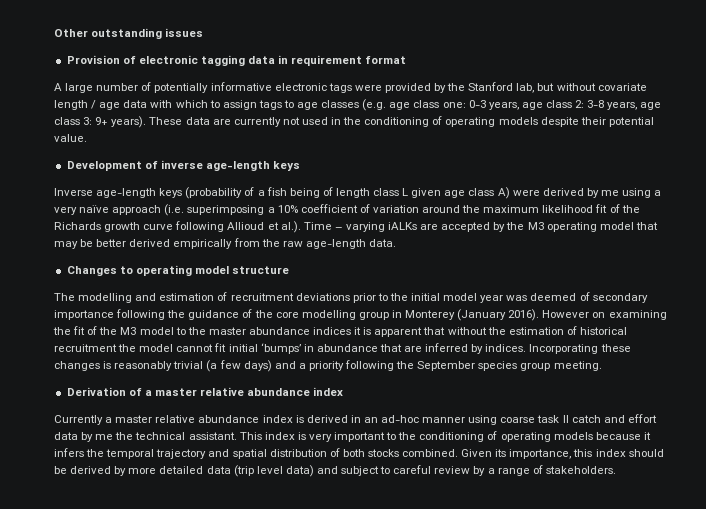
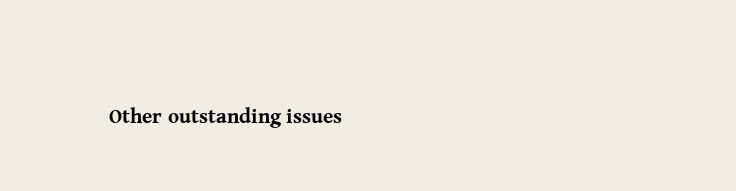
- Provision of electronic tagging data in requirement format
- A large number of potentially informative electronic tags were provided by the Stanford lab, but without covariate length / age data with which to assign tags to age classes (e.g. age class one: 0-3 years, age class 2: 3-8 years, age class 3: 9+ years). These data are currently not used in the conditioning of operating models despite their potential value.
- Development of inverse age-length keys
- Inverse age-length keys (probability of a fish being of length class L given age class A) were derived by me using a very naïve approach (i.e. superimposing a 10% coefficient of variation around the maximum likelihood fit of the Richards growth curve following Allioud et al.). Time – varying iALKs are accepted by the M3 operating model that may be better derived empirically from the raw age-length data.
- Changes to operating model structure
- The modelling and estimation of recruitment deviations prior to the initial model year was deemed of secondary importance following the guidance of the core modelling group in Monterey (January 2016). However on examining the fit of the M3 model to the master abundance indices it is apparent that without the estimation of historical recruitment the model cannot fit initial ‘bumps’ in abundance that are inferred by indices. Incorporating these changes is reasonably trivial (a few days) and a priority following the September species group meeting.
- Derivation of a master relative abundance index
- Currently a master relative abundance index is derived in an ad-hoc manner using coarse task II catch and effort data by me the technical assistant. This index is very important to the conditioning of operating models because it infers the temporal trajectory and spatial distribution of both stocks combined. Given its importance, this index should be derived by more detailed data (trip level data) and subject to careful review by a range of stakeholders.

